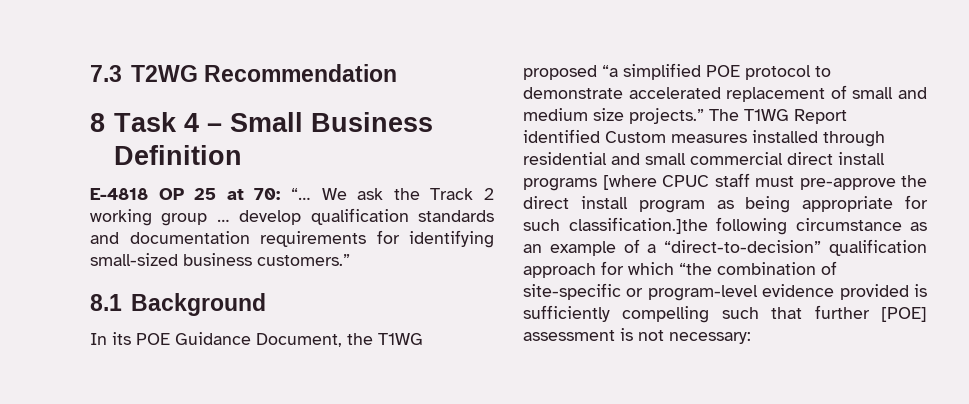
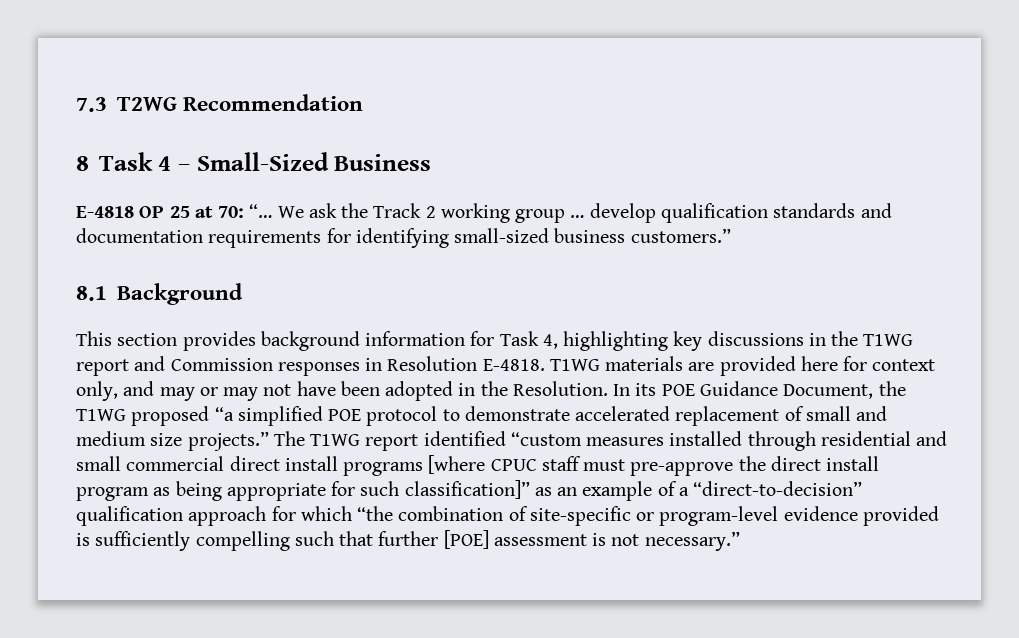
- 8 Task 4 – Small Business Definition
+ 8 Task 4 – Small-Sized Business
+ This section provides background information for Task 4, highlighting key discussions in the T1WG report and Commission responses in Resolution E-4818. T1WG materials are provided here for context only, and may or may not have been adopted in the Resolution.
- The T1WG Report identified Custom measures installed through residential and small commercial direct install programs [where CPUC staff must pre-approve the direct install program as being appropriate for such classification.]the following circumstance as an example of a “direct-to-decision” qualification approach for which “the combination of site-specific or program-level evidence provided is sufficiently compelling such that further [POE] assessment is not necessary:
+ The T1WG report identified “custom measures installed through residential and small commercial direct install programs [where CPUC staff must pre-approve the direct install program as being appropriate for such classification]” as an example of a “direct-to-decision” qualification approach for which “the combination of site-specific or program-level evidence provided is sufficiently compelling such that further [POE] assessment is not necessary.”

